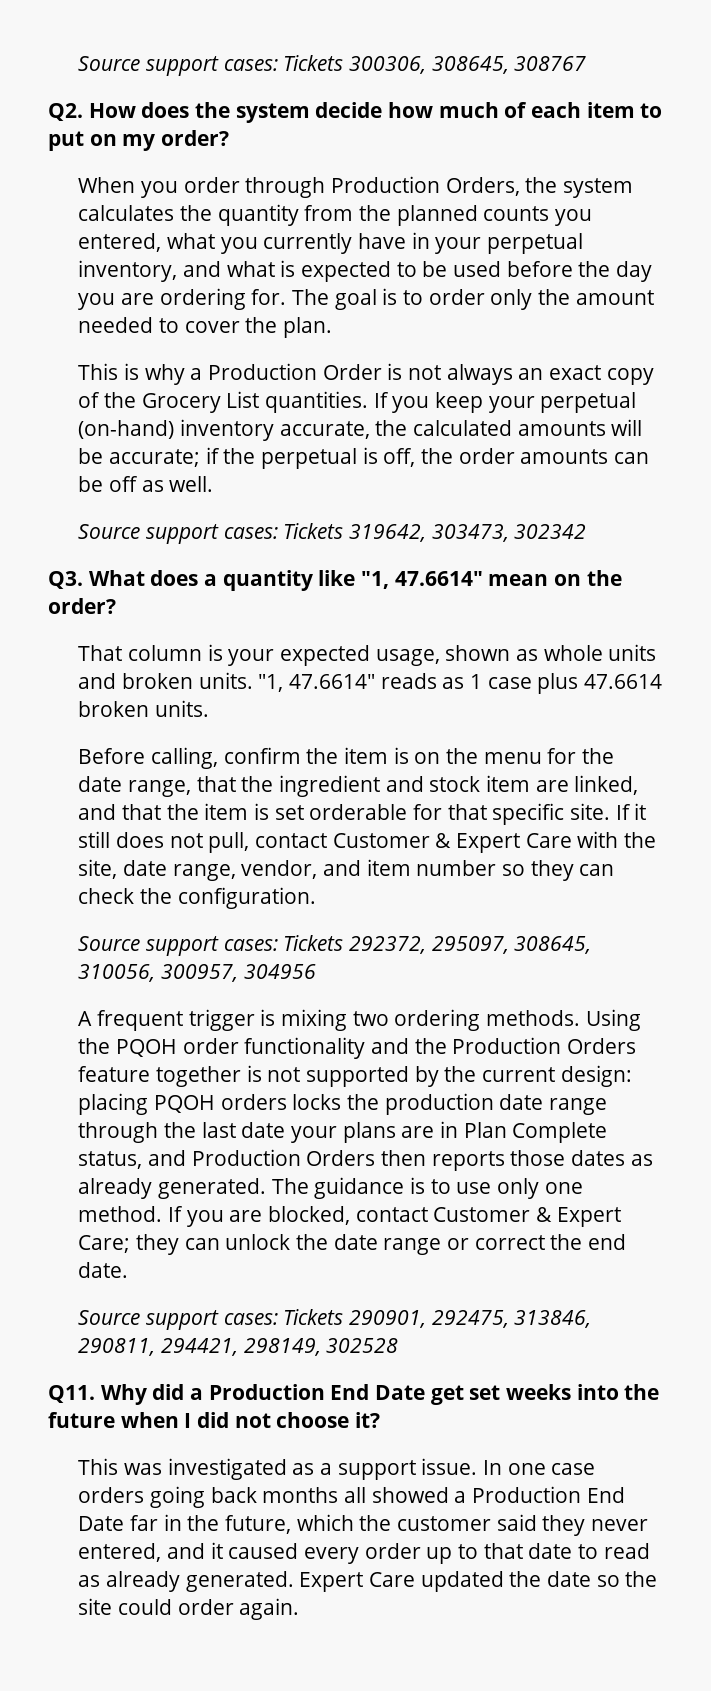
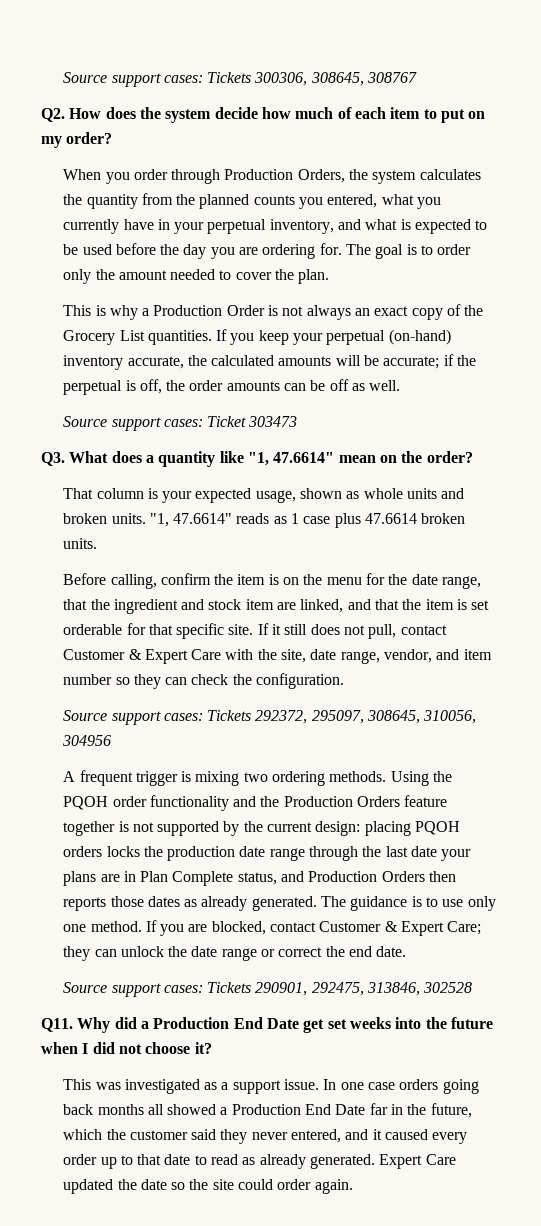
- Source support cases: Tickets 319642, 303473, 302342
+ Source support cases: Ticket 303473
- Source support cases: Tickets 292372, 295097, 308645, 310056, 300957, 304956
+ Source support cases: Tickets 292372, 295097, 308645, 310056, 304956
- Source support cases: Tickets 290901, 292475, 313846, 290811, 294421, 298149, 302528
+ Source support cases: Tickets 290901, 292475, 313846, 302528

